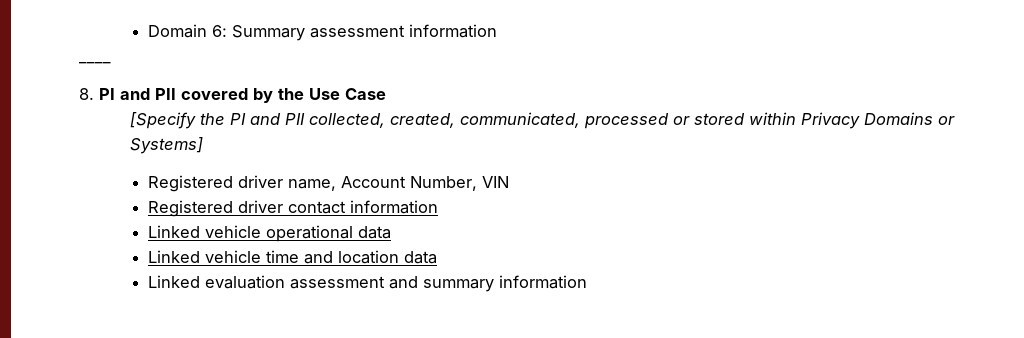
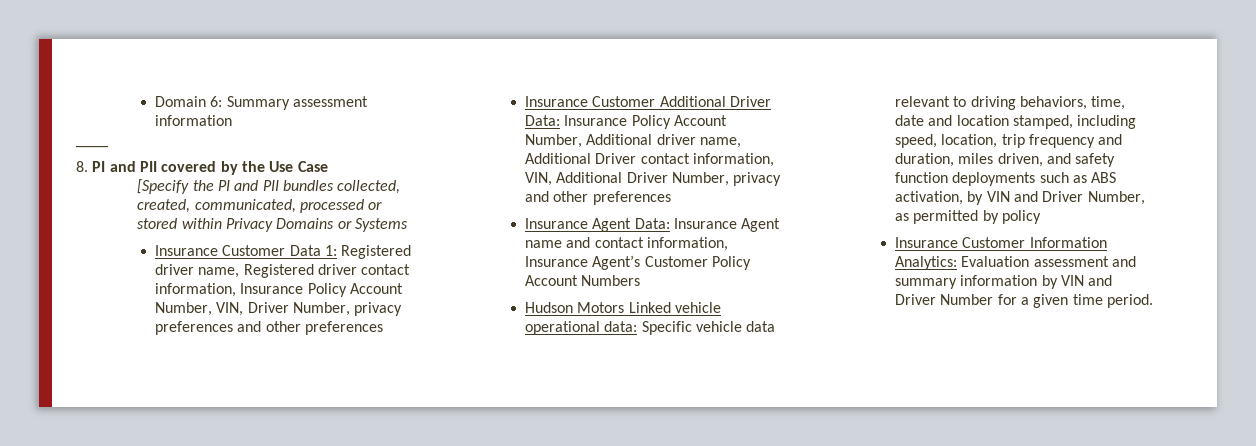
- [Specify the PI and PII collected, created, communicated, processed or stored within Privacy Domains or Systems]
- Registered driver name, Account Number, VIN
- Registered driver contact information
- Linked vehicle operational data
- Linked vehicle time and location data
- Linked evaluation assessment and summary information
+ [Specify the PI and PII bundles collected, created, communicated, processed or stored within Privacy Domains or Systems
+ Insurance Customer Data 1: Registered driver name, Registered driver contact information, Insurance Policy Account Number, VIN, Driver Number, privacy preferences and other preferences
+ Insurance Customer Additional Driver Data: Insurance Policy Account Number, Additional driver name, Additional Driver contact information, VIN, Additional Driver Number, privacy and other preferences
+ Insurance Agent Data: Insurance Agent name and contact information, Insurance Agent’s Customer Policy Account Numbers
+ Hudson Motors Linked vehicle operational data: Specific vehicle data relevant to driving behaviors, time, date and location stamped, including speed, location, trip frequency and duration, miles driven, and safety function deployments such as ABS activation, by VIN and Driver Number, as permitted by policy
+ Insurance Customer Information Analytics: Evaluation assessment and summary information by VIN and Driver Number for a given time period.

